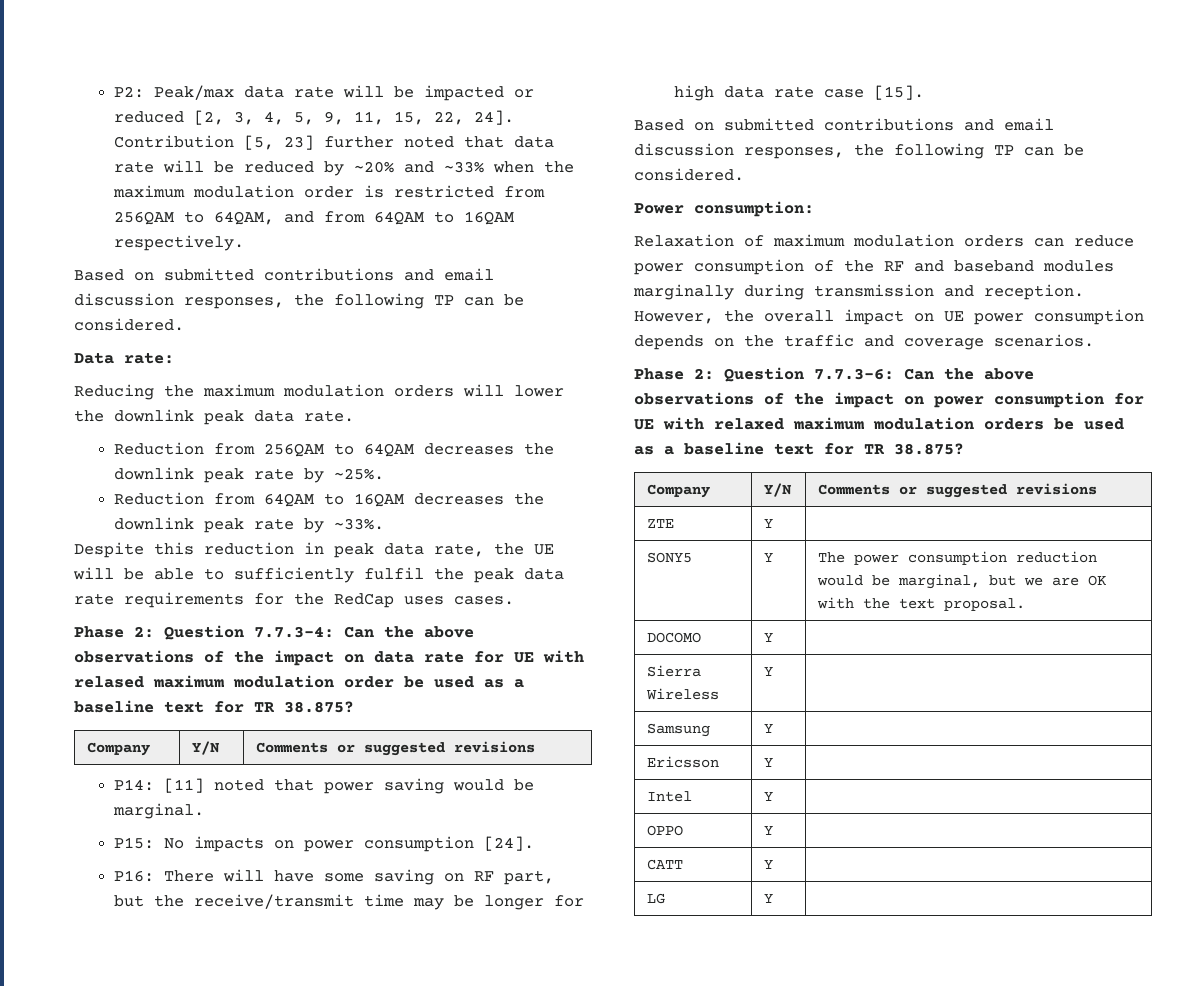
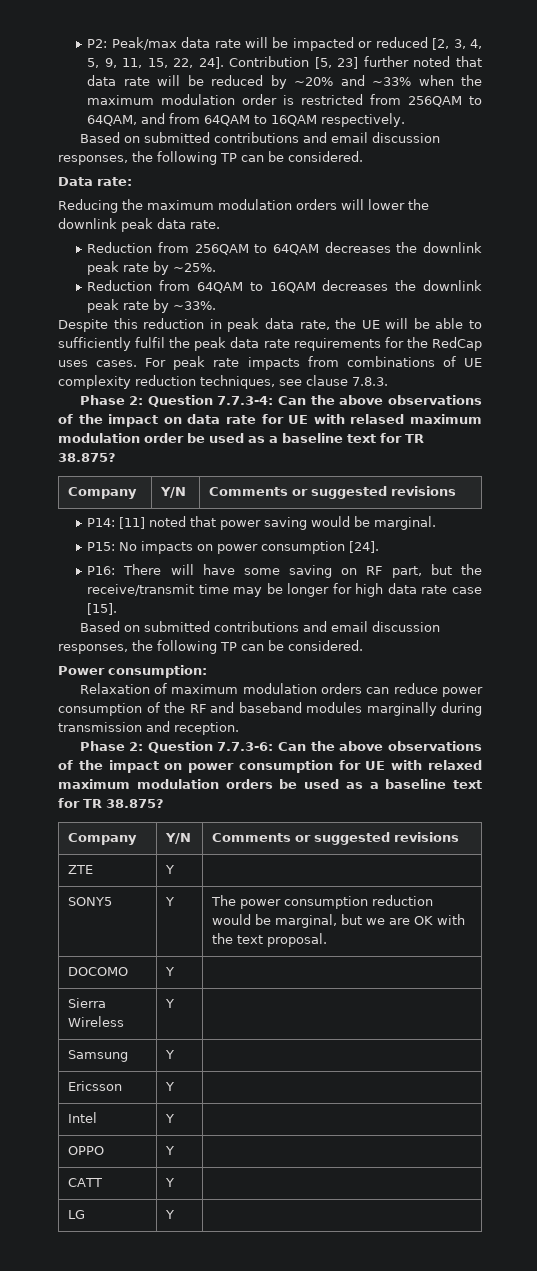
+ For peak rate impacts from combinations of UE complexity reduction techniques, see clause 7.8.3.
- However, the overall impact on UE power consumption depends on the traffic and coverage scenarios.

